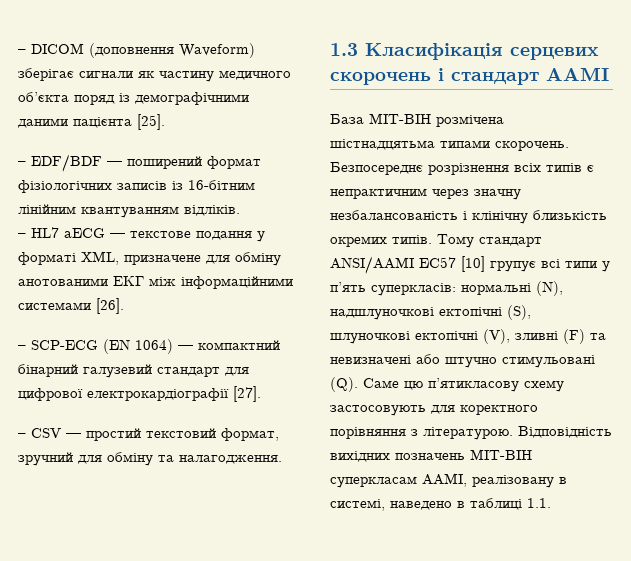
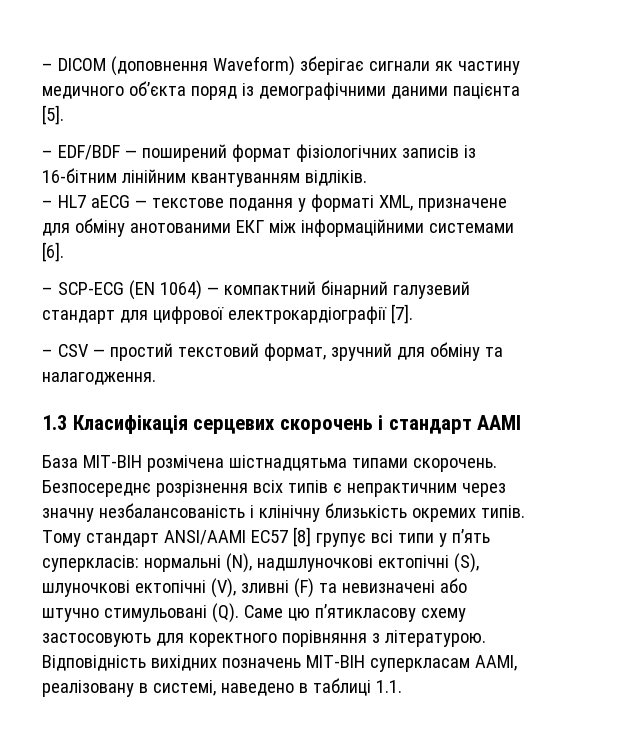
- – DICOM (доповнення Waveform) зберігає сигнали як частину медичного об’єкта поряд із демографічними даними пацієнта [25].
+ – DICOM (доповнення Waveform) зберігає сигнали як частину медичного об’єкта поряд із демографічними даними пацієнта [5].
- – HL7 aECG — текстове подання у форматі XML, призначене для обміну анотованими ЕКГ між інформаційними системами [26].
+ – HL7 aECG — текстове подання у форматі XML, призначене для обміну анотованими ЕКГ між інформаційними системами [6].
- – SCP-ECG (EN 1064) — компактний бінарний галузевий стандарт для цифрової електрокардіографії [27].
+ – SCP-ECG (EN 1064) — компактний бінарний галузевий стандарт для цифрової електрокардіографії [7].
- Тому стандарт ANSI/AAMI EC57 [10] групує всі типи у п’ять суперкласів: нормальні (N), надшлуночкові ектопічні (S), шлуночкові ектопічні (V), зливні (F) та невизначені або штучно стимульовані (Q). Саме цю п’ятикласову схему застосовують для коректного порівняння з літературою.
+ Тому стандарт ANSI/AAMI EC57 [8] групує всі типи у п’ять суперкласів: нормальні (N), надшлуночкові ектопічні (S), шлуночкові ектопічні (V), зливні (F) та невизначені або штучно стимульовані (Q). Саме цю п’ятикласову схему застосовують для коректного порівняння з літературою.

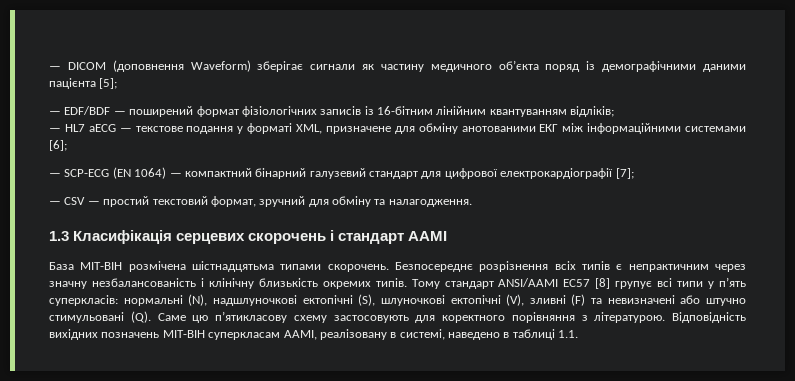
- – DICOM (доповнення Waveform) зберігає сигнали як частину медичного об’єкта поряд із демографічними даними пацієнта [5].
- – EDF/BDF — поширений формат фізіологічних записів із 16-бітним лінійним квантуванням відліків.
- – HL7 aECG — текстове подання у форматі XML, призначене для обміну анотованими ЕКГ між інформаційними системами [6].
- – SCP-ECG (EN 1064) — компактний бінарний галузевий стандарт для цифрової електрокардіографії [7].
- – CSV — простий текстовий формат, зручний для обміну та налагодження.
+ — DICOM (доповнення Waveform) зберігає сигнали як частину медичного об’єкта поряд із демографічними даними пацієнта [5];
+ — EDF/BDF — поширений формат фізіологічних записів із 16-бітним лінійним квантуванням відліків;
+ — HL7 aECG — текстове подання у форматі XML, призначене для обміну анотованими ЕКГ між інформаційними системами [6];
+ — SCP-ECG (EN 1064) — компактний бінарний галузевий стандарт для цифрової електрокардіографії [7];
+ — CSV — простий текстовий формат, зручний для обміну та налагодження.

